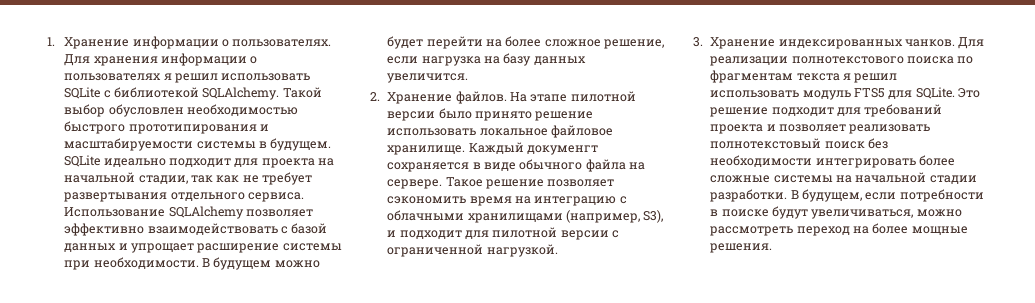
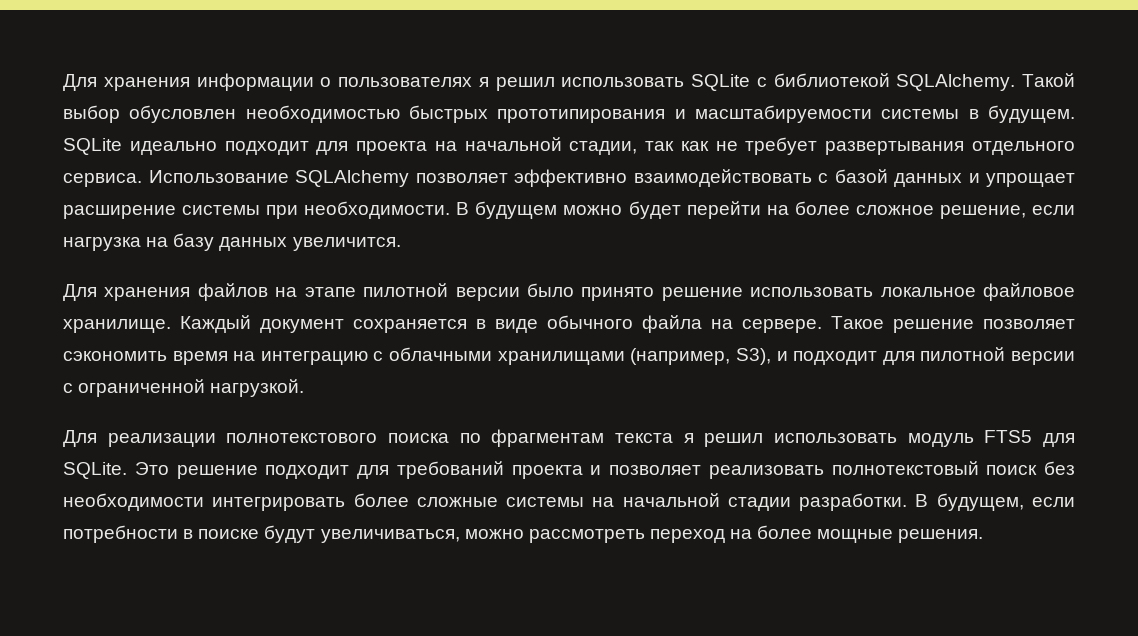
- 1. Хранение информации о пользователях.
- Такой выбор обусловлен необходимостью быстрого прототипирования и масштабируемости системы в будущем.
+ Такой выбор обусловлен необходимостью быстрых прототипирования и масштабируемости системы в будущем.
- 2. Хранение файлов. На этапе пилотной версии было принято решение использовать локальное файловое хранилище.
+ Для хранения файлов на этапе пилотной версии было принято решение использовать локальное файловое хранилище.
- Каждый докуменгт сохраняется в виде обычного файла на сервере.
+ Каждый документ сохраняется в виде обычного файла на сервере.
- 3. Хранение индексированных чанков.

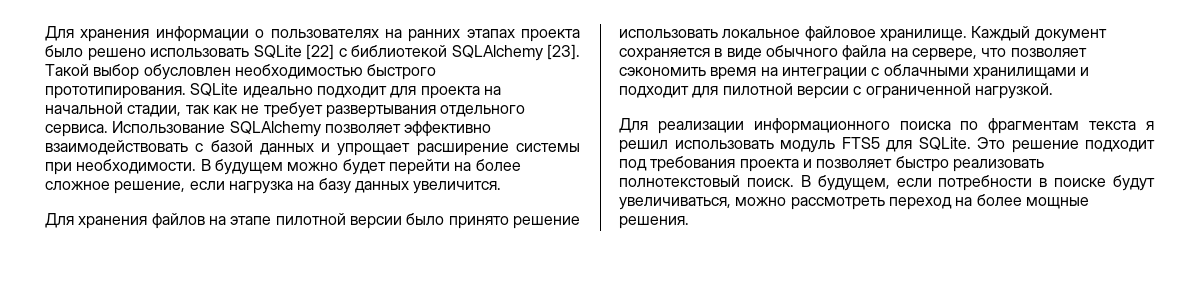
- Для хранения информации о пользователях я решил использовать SQLite с библиотекой SQLAlchemy.
+ Для хранения информации о пользователях на ранних этапах проекта было решено использовать SQLite [22] с библиотекой SQLAlchemy [23].
- Такой выбор обусловлен необходимостью быстрых прототипирования и масштабируемости системы в будущем.
+ Такой выбор обусловлен необходимостью быстрого прототипирования.
- Каждый документ сохраняется в виде обычного файла на сервере. Такое решение позволяет сэкономить время на интеграцию с облачными хранилищами (например, S3), и подходит для пилотной версии с ограниченной нагрузкой.
+ Каждый документ сохраняется в виде обычного файла на сервере, что позволяет сэкономить время на интеграции с облачными хранилищами и подходит для пилотной версии с ограниченной нагрузкой.
- Для реализации полнотекстового поиска по фрагментам текста я решил использовать модуль FTS5 для SQLite.
+ Для реализации информационного поиска по фрагментам текста я решил использовать модуль FTS5 для SQLite.
- Это решение подходит для требований проекта и позволяет реализовать полнотекстовый поиск без необходимости интегрировать более сложные системы на начальной стадии разработки.
+ Это решение подходит под требования проекта и позволяет быстро реализовать полнотекстовый поиск.

